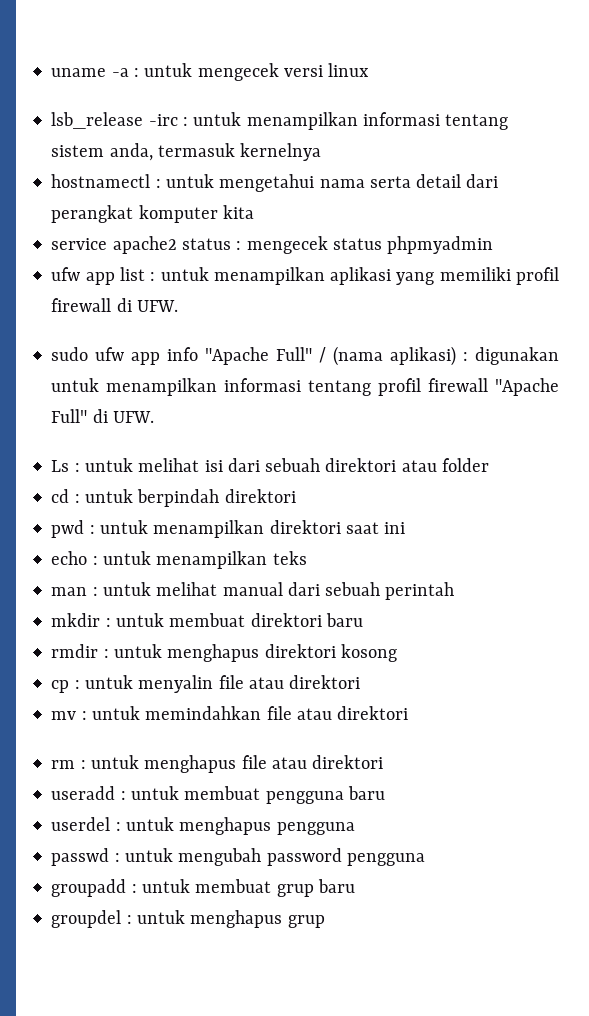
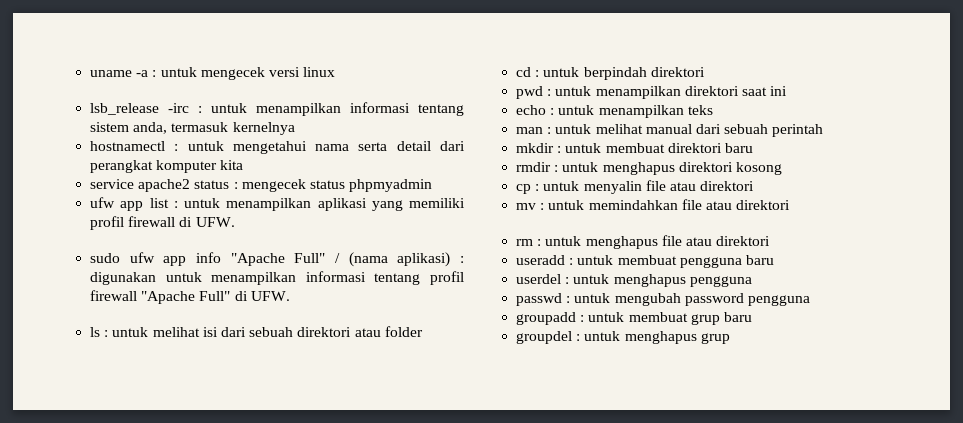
- Ls : untuk melihat isi dari sebuah direktori atau folder
+ ls : untuk melihat isi dari sebuah direktori atau folder

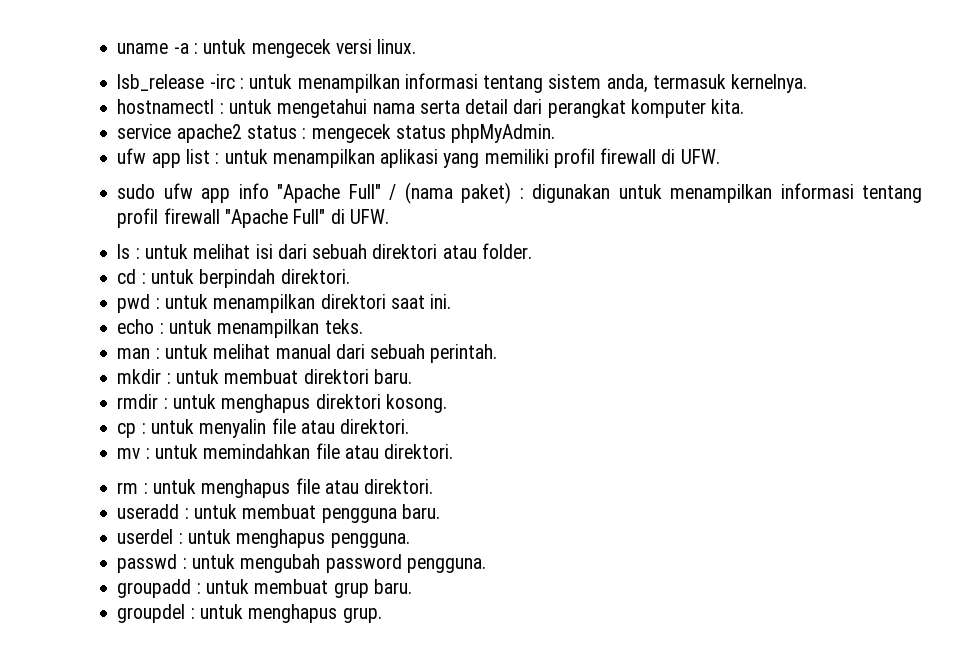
- uname -a : untuk mengecek versi linux
+ uname -a : untuk mengecek versi linux.
- lsb_release -irc : untuk menampilkan informasi tentang sistem anda, termasuk kernelnya
+ lsb_release -irc : untuk menampilkan informasi tentang sistem anda, termasuk kernelnya.
- hostnamectl : untuk mengetahui nama serta detail dari perangkat komputer kita
+ hostnamectl : untuk mengetahui nama serta detail dari perangkat komputer kita.
- service apache2 status : mengecek status phpmyadmin
+ service apache2 status : mengecek status phpMyAdmin.
- sudo ufw app info "Apache Full" / (nama aplikasi) : digunakan untuk menampilkan informasi tentang profil firewall "Apache Full" di UFW.
+ sudo ufw app info "Apache Full" / (nama paket) : digunakan untuk menampilkan informasi tentang profil firewall "Apache Full" di UFW.
- ls : untuk melihat isi dari sebuah direktori atau folder
+ ls : untuk melihat isi dari sebuah direktori atau folder.
- cd : untuk berpindah direktori
+ cd : untuk berpindah direktori.
- pwd : untuk menampilkan direktori saat ini
+ pwd : untuk menampilkan direktori saat ini.
- echo : untuk menampilkan teks
+ echo : untuk menampilkan teks.
- man : untuk melihat manual dari sebuah perintah
+ man : untuk melihat manual dari sebuah perintah.
- mkdir : untuk membuat direktori baru
+ mkdir : untuk membuat direktori baru.
- rmdir : untuk menghapus direktori kosong
+ rmdir : untuk menghapus direktori kosong.
- cp : untuk menyalin file atau direktori
+ cp : untuk menyalin file atau direktori.
- mv : untuk memindahkan file atau direktori
+ mv : untuk memindahkan file atau direktori.
- rm : untuk menghapus file atau direktori
+ rm : untuk menghapus file atau direktori.
- useradd : untuk membuat pengguna baru
+ useradd : untuk membuat pengguna baru.
- userdel : untuk menghapus pengguna
+ userdel : untuk menghapus pengguna.
- passwd : untuk mengubah password pengguna
+ passwd : untuk mengubah password pengguna.
- groupadd : untuk membuat grup baru
+ groupadd : untuk membuat grup baru.
- groupdel : untuk menghapus grup
+ groupdel : untuk menghapus grup.

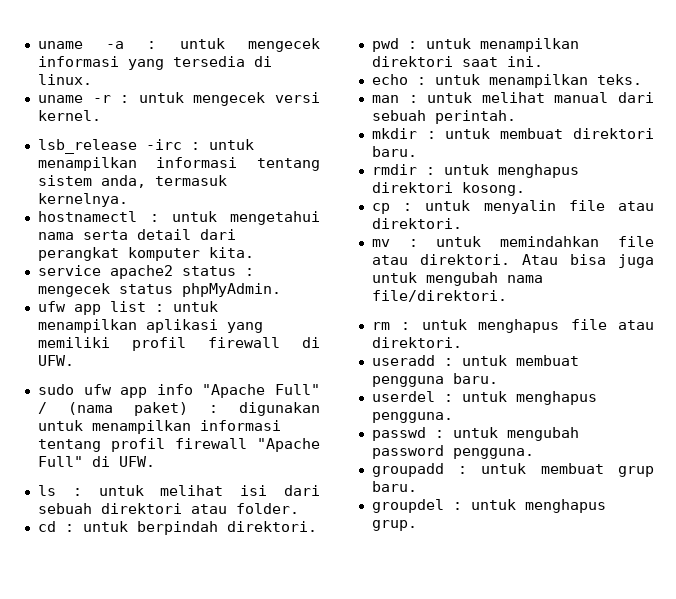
- uname -a : untuk mengecek versi linux.
+ uname -a : untuk mengecek informasi yang tersedia di linux.
+ uname -r : untuk mengecek versi kernel.
+ Atau bisa juga untuk mengubah nama file/direktori.

